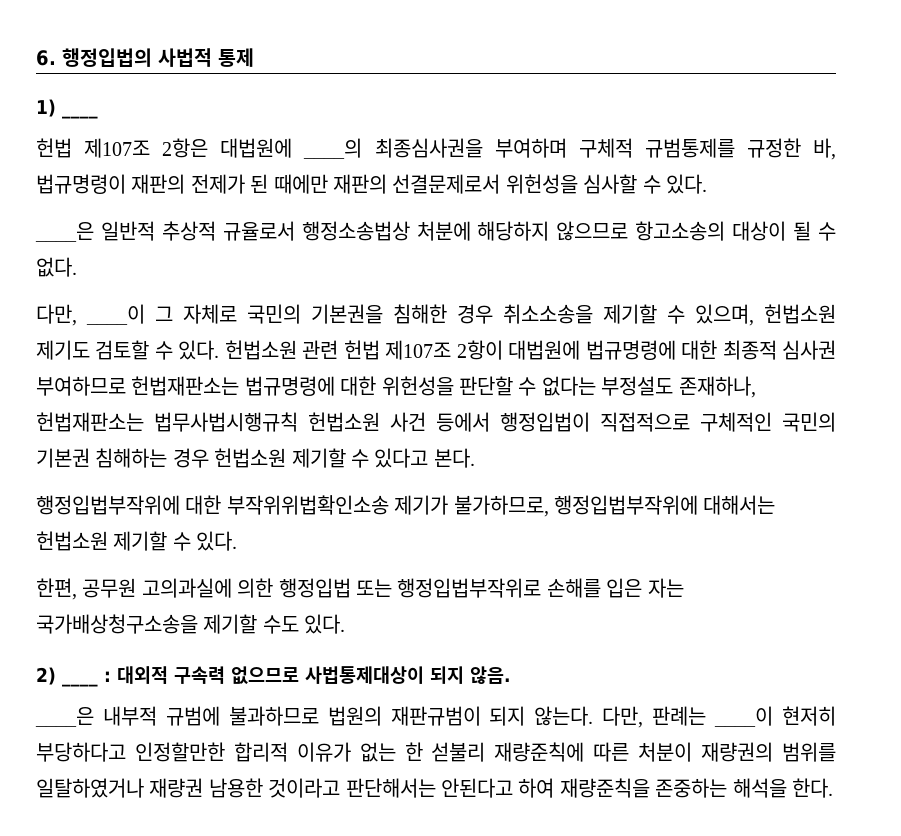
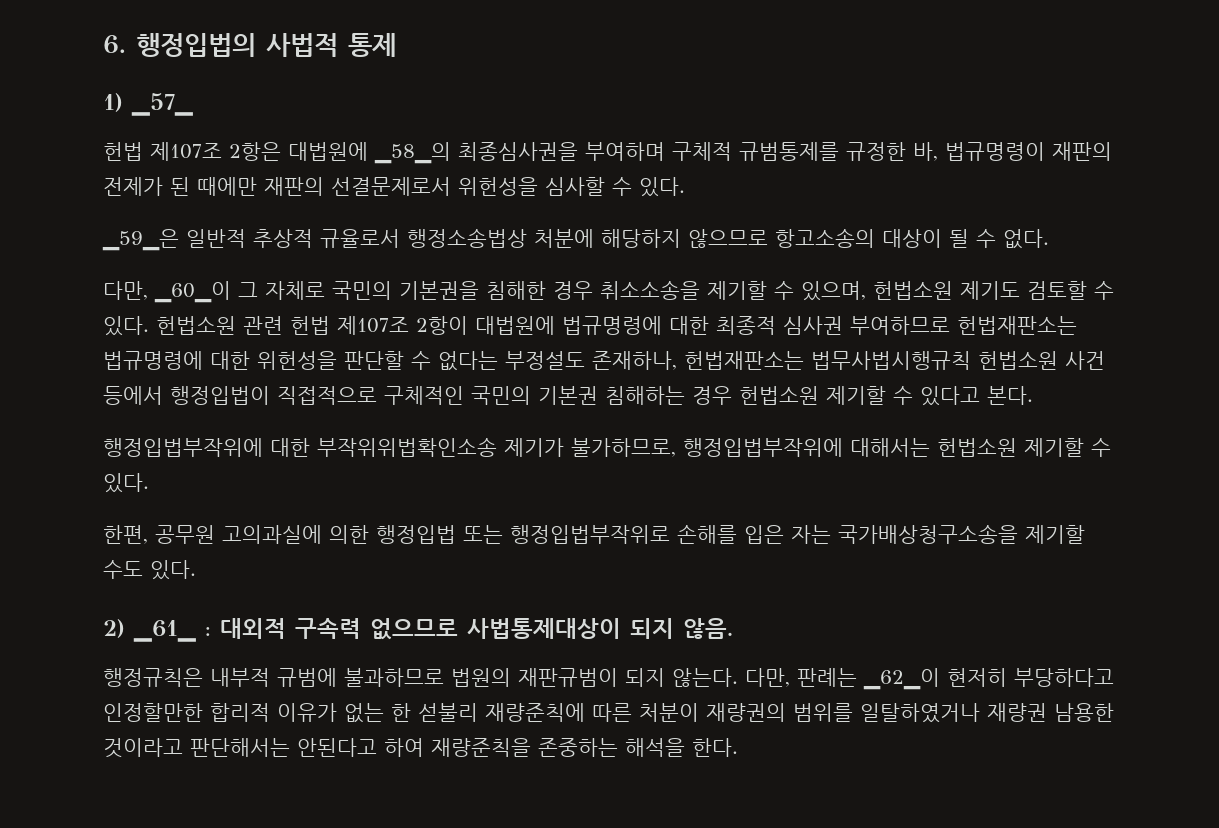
- 1) ____
+ 1) ▁57▁
- 헌법 제107조 2항은 대법원에 ____의 최종심사권을 부여하며 구체적 규범통제를 규정한 바, 법규명령이 재판의 전제가 된 때에만 재판의 선결문제로서 위헌성을 심사할 수 있다.
+ 헌법 제107조 2항은 대법원에 ▁58▁의 최종심사권을 부여하며 구체적 규범통제를 규정한 바, 법규명령이 재판의 전제가 된 때에만 재판의 선결문제로서 위헌성을 심사할 수 있다.
- ____은 일반적 추상적 규율로서 행정소송법상 처분에 해당하지 않으므로 항고소송의 대상이 될 수 없다.
+ ▁59▁은 일반적 추상적 규율로서 행정소송법상 처분에 해당하지 않으므로 항고소송의 대상이 될 수 없다.
- 다만, ____이 그 자체로 국민의 기본권을 침해한 경우 취소소송을 제기할 수 있으며, 헌법소원 제기도 검토할 수 있다.
+ 다만, ▁60▁이 그 자체로 국민의 기본권을 침해한 경우 취소소송을 제기할 수 있으며, 헌법소원 제기도 검토할 수 있다.
- 2) ____ : 대외적 구속력 없으므로 사법통제대상이 되지 않음.
+ 2) ▁61▁ : 대외적 구속력 없으므로 사법통제대상이 되지 않음.
- ____은 내부적 규범에 불과하므로 법원의 재판규범이 되지 않는다.
+ 행정규칙은 내부적 규범에 불과하므로 법원의 재판규범이 되지 않는다.
- 다만, 판례는 ____이 현저히 부당하다고 인정할만한 합리적 이유가 없는 한 섣불리 재량준칙에 따른 처분이 재량권의 범위를 일탈하였거나 재량권 남용한 것이라고 판단해서는 안된다고 하여 재량준칙을 존중하는 해석을 한다.
+ 다만, 판례는 ▁62▁이 현저히 부당하다고 인정할만한 합리적 이유가 없는 한 섣불리 재량준칙에 따른 처분이 재량권의 범위를 일탈하였거나 재량권 남용한 것이라고 판단해서는 안된다고 하여 재량준칙을 존중하는 해석을 한다.

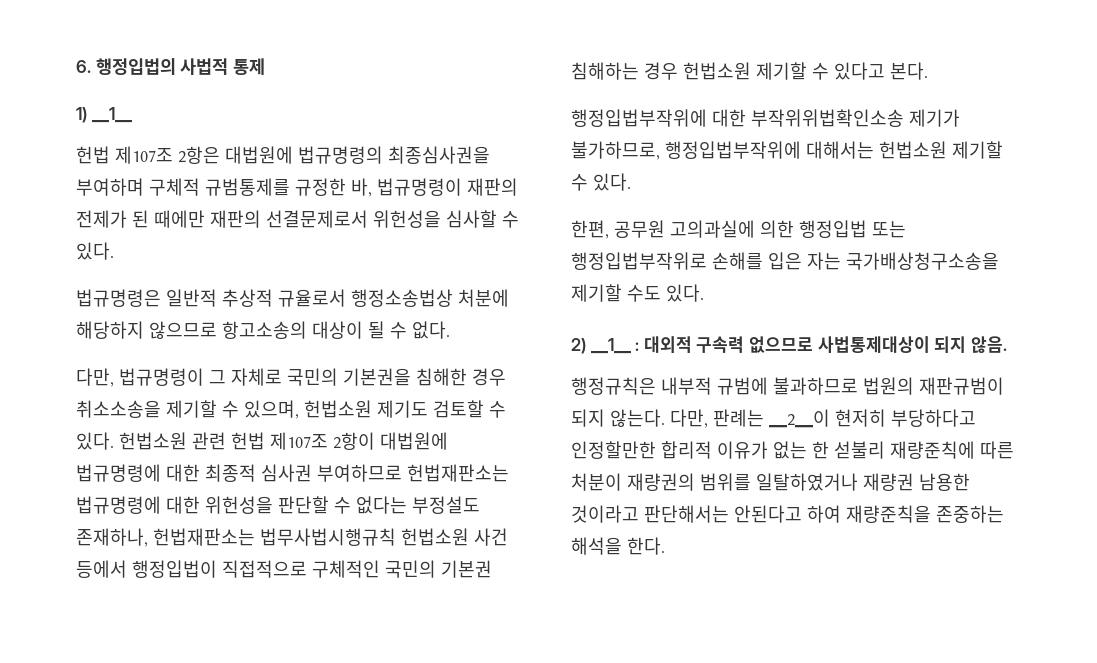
- 1) ▁57▁
+ 1) ▁1▁
- 헌법 제107조 2항은 대법원에 ▁58▁의 최종심사권을 부여하며 구체적 규범통제를 규정한 바, 법규명령이 재판의 전제가 된 때에만 재판의 선결문제로서 위헌성을 심사할 수 있다.
+ 헌법 제107조 2항은 대법원에 법규명령의 최종심사권을 부여하며 구체적 규범통제를 규정한 바, 법규명령이 재판의 전제가 된 때에만 재판의 선결문제로서 위헌성을 심사할 수 있다.
- ▁59▁은 일반적 추상적 규율로서 행정소송법상 처분에 해당하지 않으므로 항고소송의 대상이 될 수 없다.
+ 법규명령은 일반적 추상적 규율로서 행정소송법상 처분에 해당하지 않으므로 항고소송의 대상이 될 수 없다.
- 다만, ▁60▁이 그 자체로 국민의 기본권을 침해한 경우 취소소송을 제기할 수 있으며, 헌법소원 제기도 검토할 수 있다.
+ 다만, 법규명령이 그 자체로 국민의 기본권을 침해한 경우 취소소송을 제기할 수 있으며, 헌법소원 제기도 검토할 수 있다.
- 2) ▁61▁ : 대외적 구속력 없으므로 사법통제대상이 되지 않음.
+ 2) ▁1▁ : 대외적 구속력 없으므로 사법통제대상이 되지 않음.
- 다만, 판례는 ▁62▁이 현저히 부당하다고 인정할만한 합리적 이유가 없는 한 섣불리 재량준칙에 따른 처분이 재량권의 범위를 일탈하였거나 재량권 남용한 것이라고 판단해서는 안된다고 하여 재량준칙을 존중하는 해석을 한다.
+ 다만, 판례는 ▁2▁이 현저히 부당하다고 인정할만한 합리적 이유가 없는 한 섣불리 재량준칙에 따른 처분이 재량권의 범위를 일탈하였거나 재량권 남용한 것이라고 판단해서는 안된다고 하여 재량준칙을 존중하는 해석을 한다.

